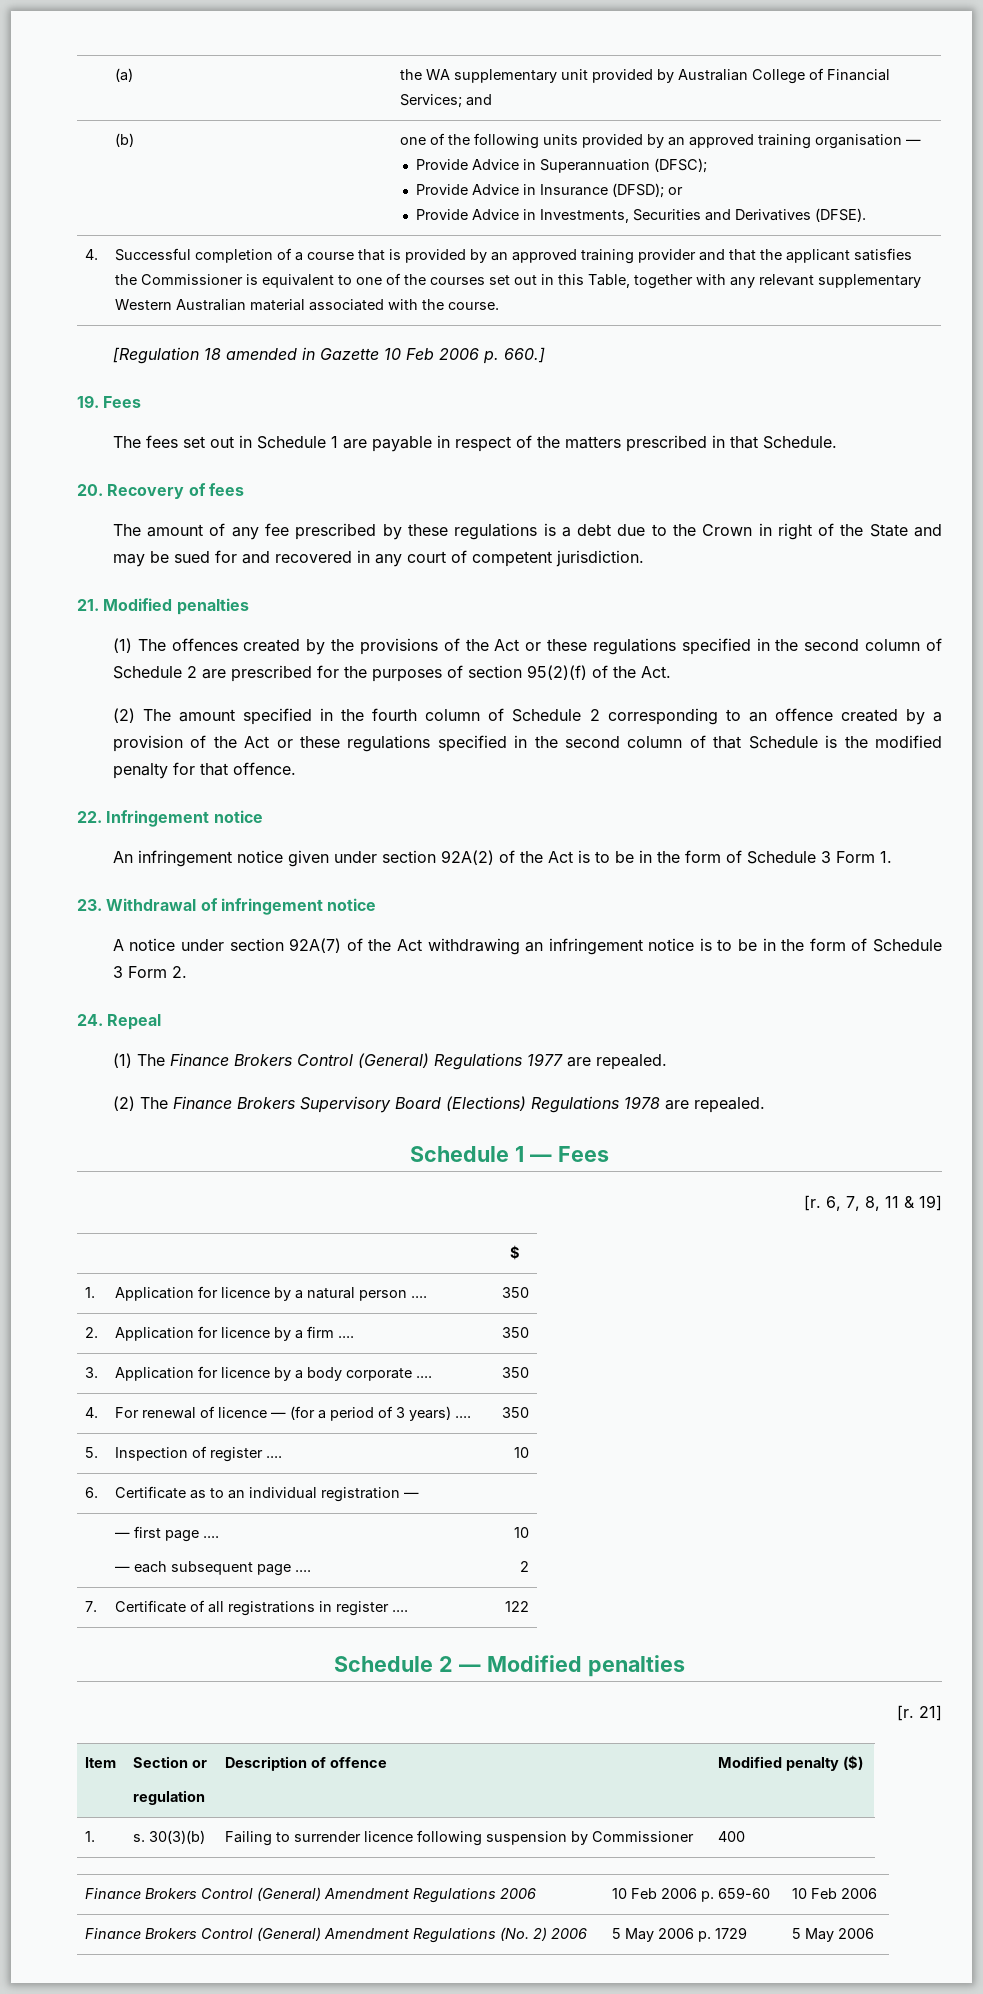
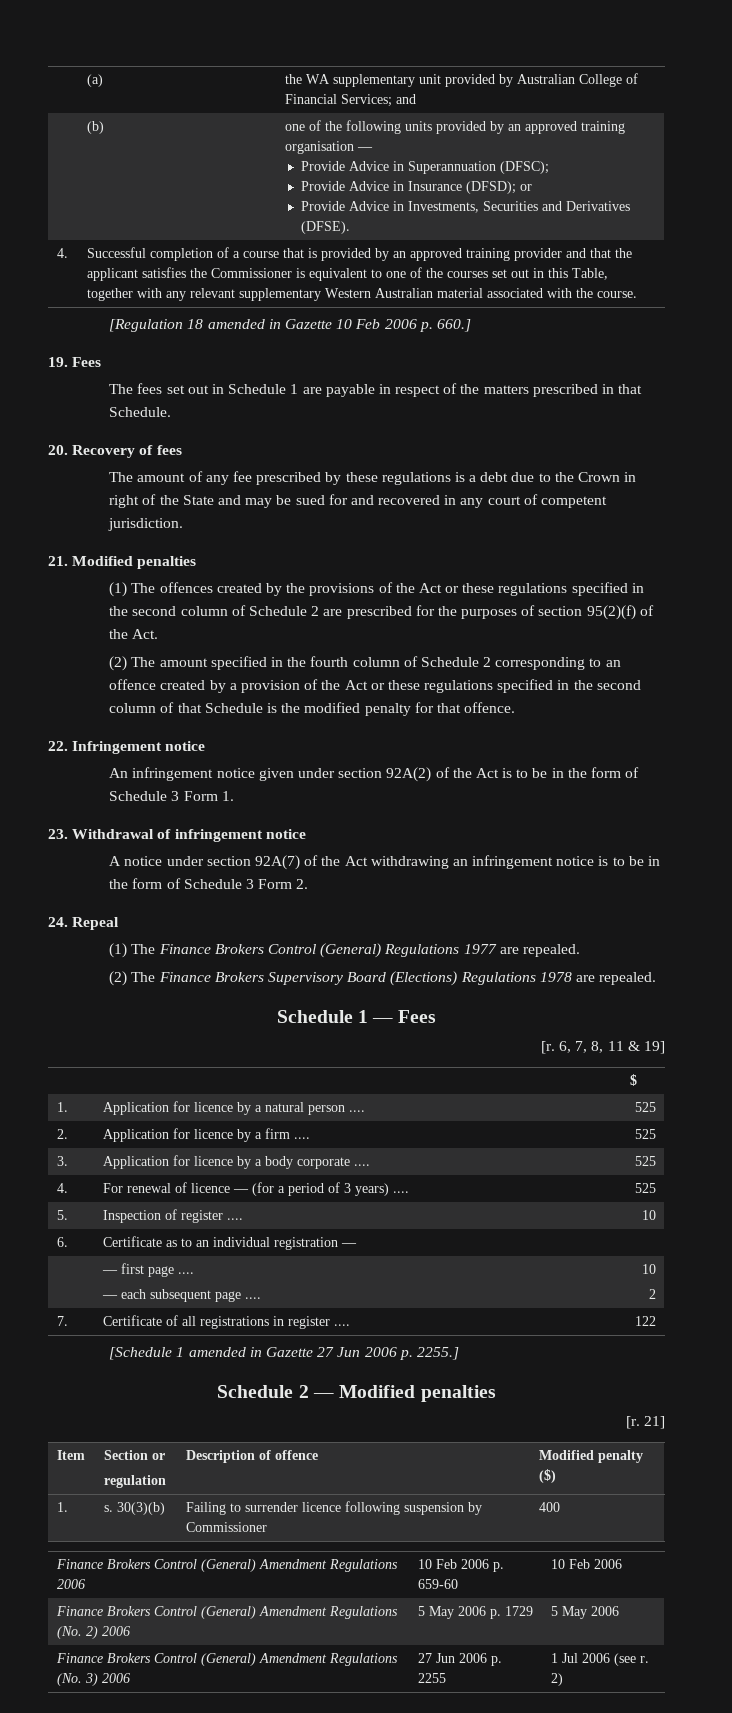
- 1. | Application for licence by a natural person .... | 350
+ 1. | Application for licence by a natural person .... | 525
- 2. | Application for licence by a firm .... | 350
+ 2. | Application for licence by a firm .... | 525
- 3. | Application for licence by a body corporate .... | 350
+ 3. | Application for licence by a body corporate .... | 525
- 4. | For renewal of licence — (for a period of 3 years) .... | 350
+ 4. | For renewal of licence — (for a period of 3 years) .... | 525
+ [Schedule 1 amended in Gazette 27 Jun 2006 p. 2255.]
+ Finance Brokers Control (General) Amendment Regulations (No. 3) 2006 | 27 Jun 2006 p. 2255 | 1 Jul 2006 (see r. 2)

